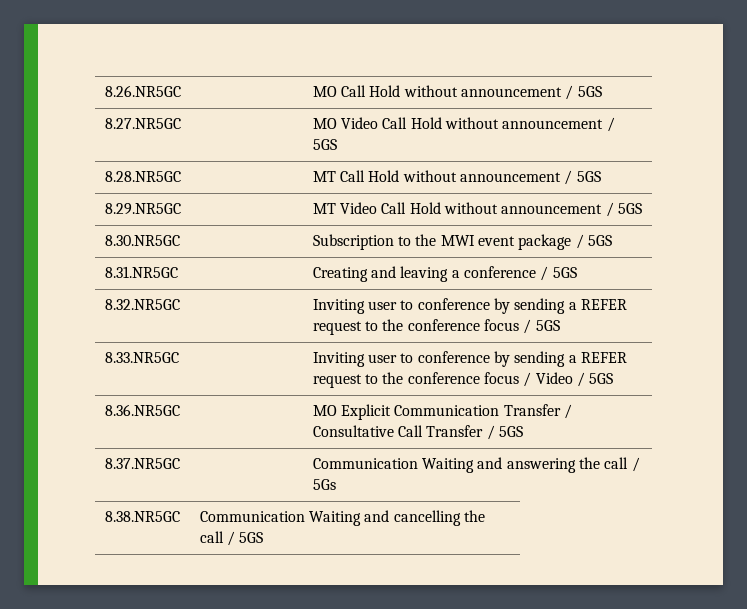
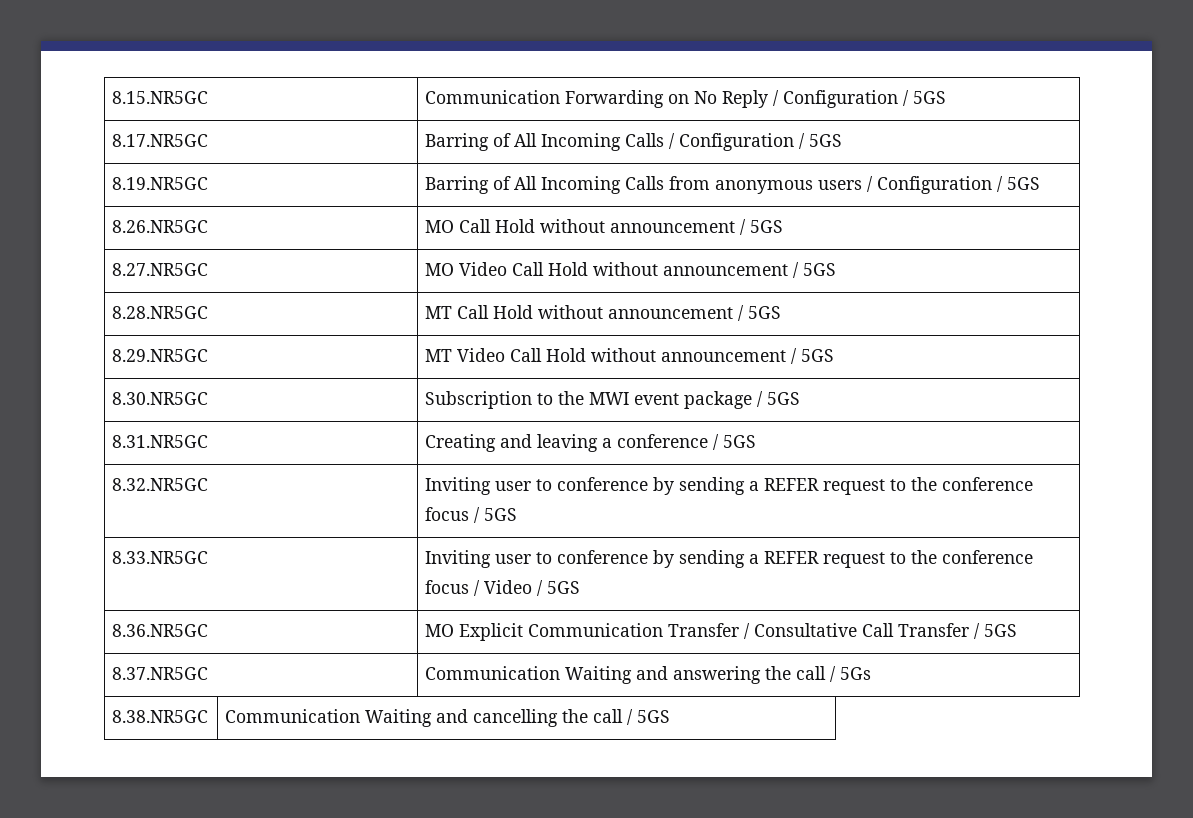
+ 8.15.NR5GC | Communication Forwarding on No Reply / Configuration / 5GS
+ 8.17.NR5GC | Barring of All Incoming Calls / Configuration / 5GS
+ 8.19.NR5GC | Barring of All Incoming Calls from anonymous users / Configuration / 5GS

